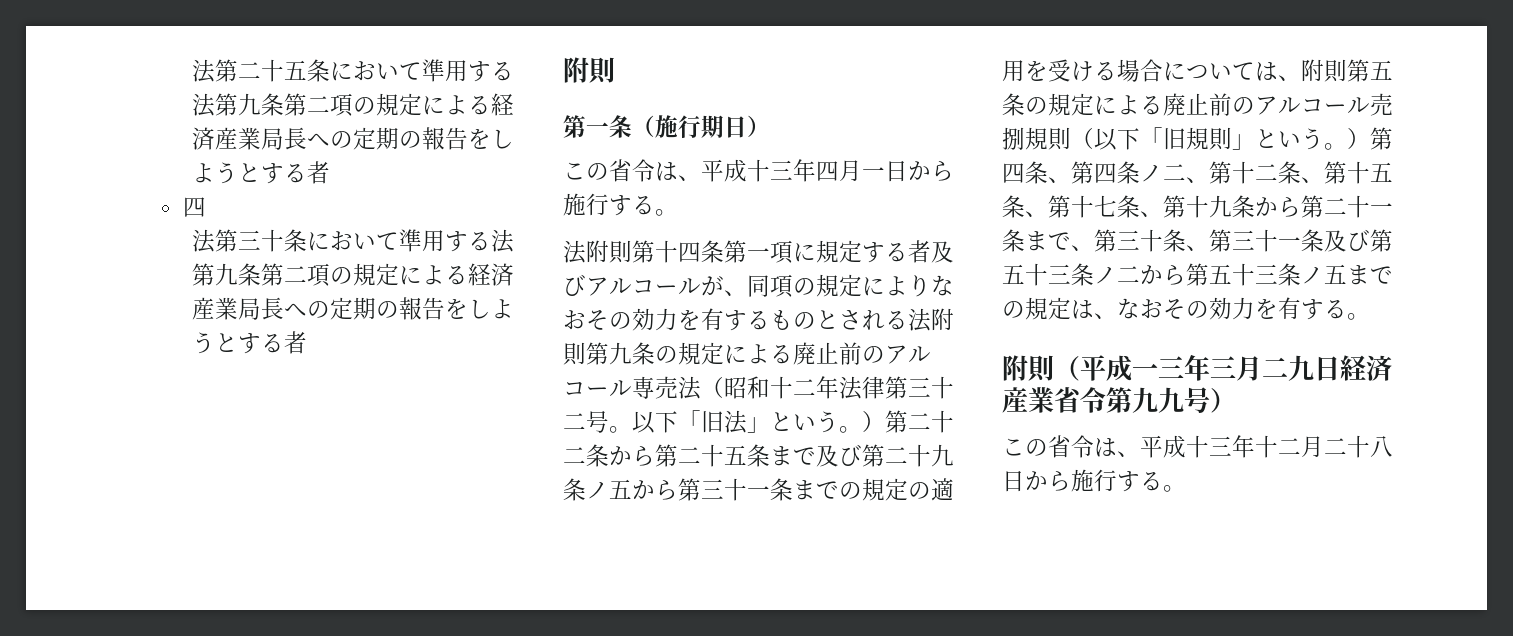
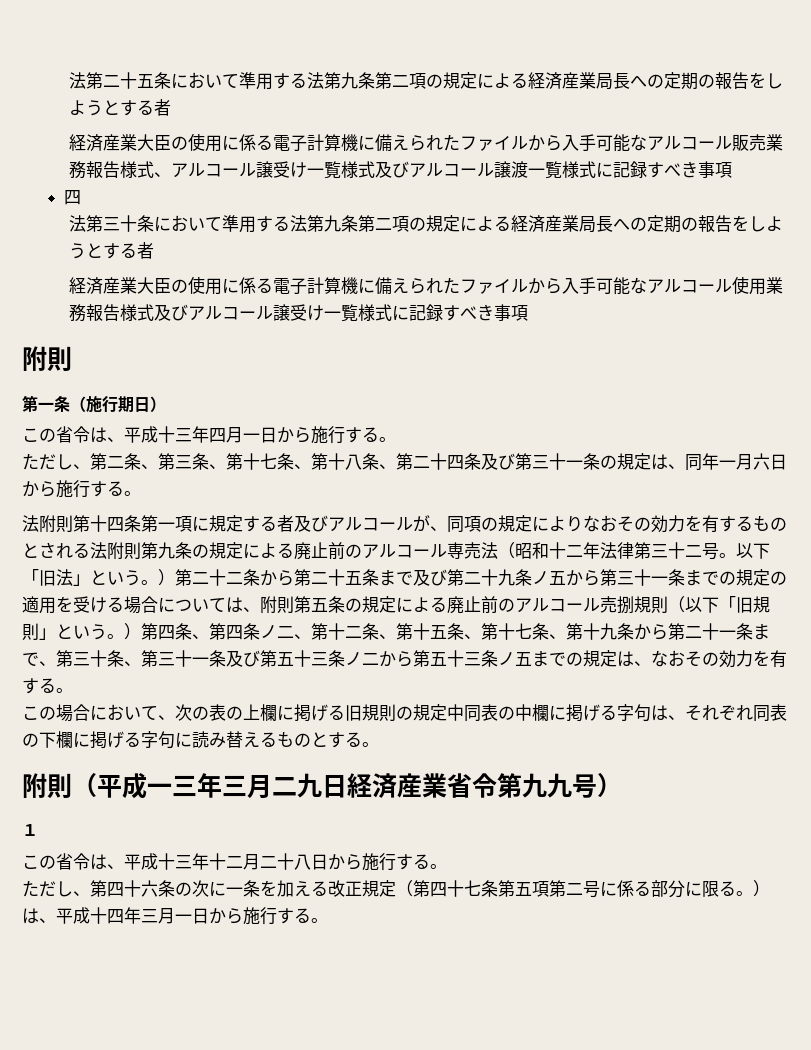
+ 経済産業大臣の使用に係る電子計算機に備えられたファイルから入手可能なアルコール販売業務報告様式、アルコール譲受け一覧様式及びアルコール譲渡一覧様式に記録すべき事項
+ 経済産業大臣の使用に係る電子計算機に備えられたファイルから入手可能なアルコール使用業務報告様式及びアルコール譲受け一覧様式に記録すべき事項
+ ただし、第二条、第三条、第十七条、第十八条、第二十四条及び第三十一条の規定は、同年一月六日から施行する。
+ この場合において、次の表の上欄に掲げる旧規則の規定中同表の中欄に掲げる字句は、それぞれ同表の下欄に掲げる字句に読み替えるものとする。
+ １
+ ただし、第四十六条の次に一条を加える改正規定（第四十七条第五項第二号に係る部分に限る。）は、平成十四年三月一日から施行する。

